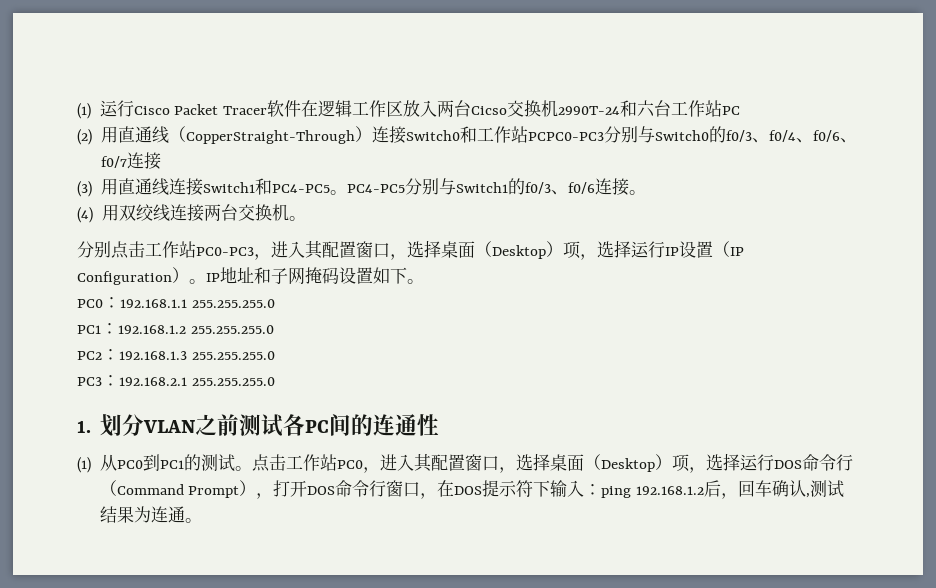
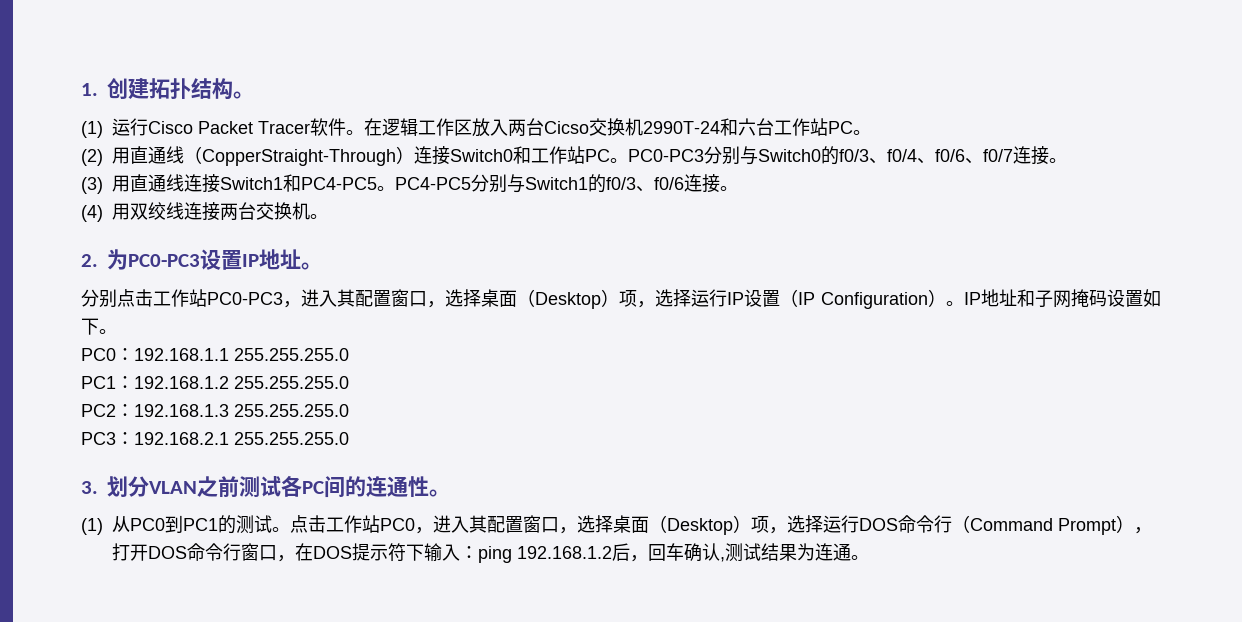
+ 1.创建拓扑结构。
- (1)运行Cisco Packet Tracer软件在逻辑工作区放入两台Cicso交换机2990T-24和六台工作站PC
+ (1)运行Cisco Packet Tracer软件。在逻辑工作区放入两台Cicso交换机2990T-24和六台工作站PC。
- (2)用直通线（CopperStraight-Through）连接Switch0和工作站PCPC0-PC3分别与Switch0的f0/3、f0/4、f0/6、f0/7连接
+ (2)用直通线（CopperStraight-Through）连接Switch0和工作站PC。PC0-PC3分别与Switch0的f0/3、f0/4、f0/6、f0/7连接。
+ 2.为PC0-PC3设置IP地址。
- 1.划分VLAN之前测试各PC间的连通性
+ 3.划分VLAN之前测试各PC间的连通性。

